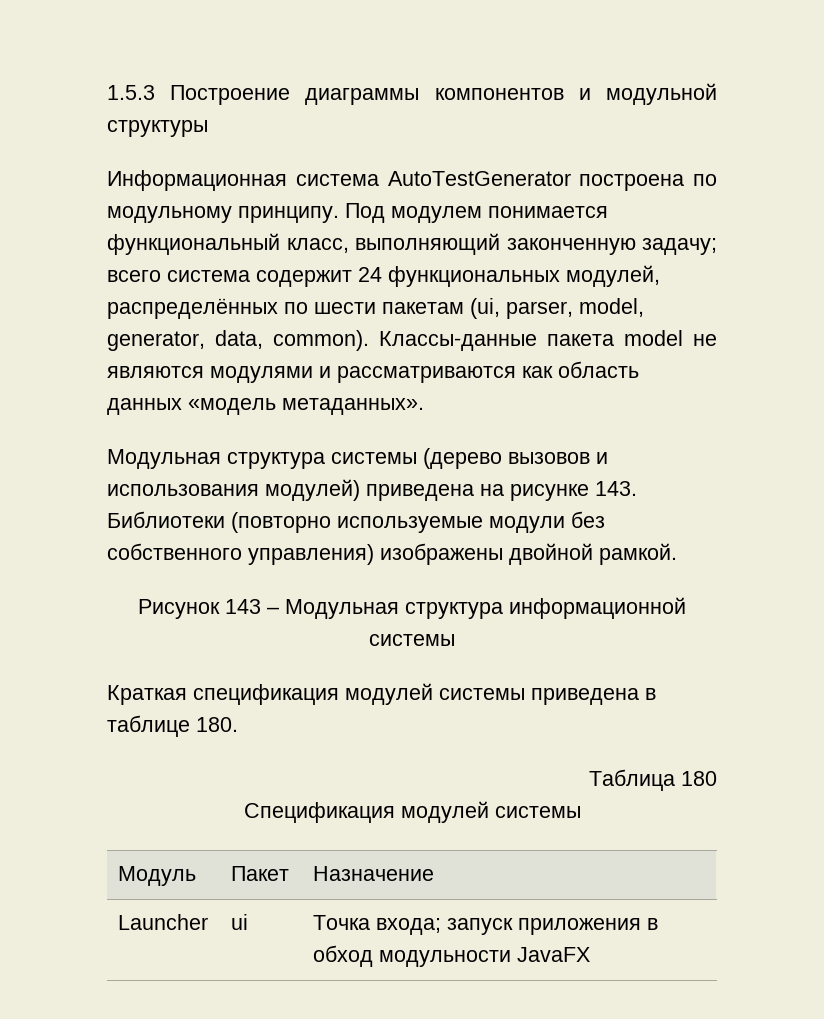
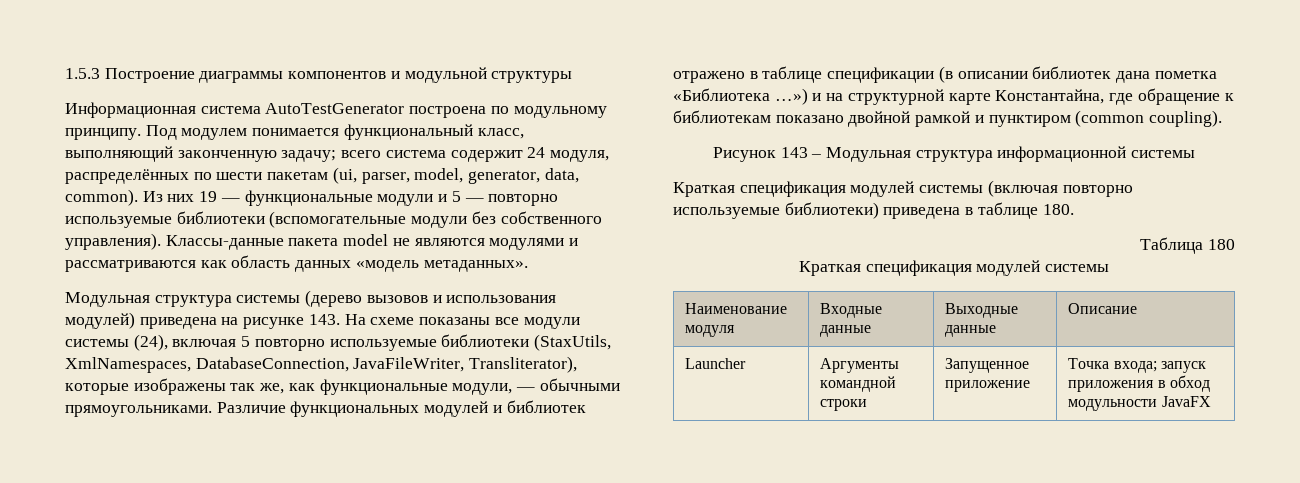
- Под модулем понимается функциональный класс, выполняющий законченную задачу; всего система содержит 24 функциональных модулей, распределённых по шести пакетам (ui, parser, model, generator, data, common).
+ Под модулем понимается функциональный класс, выполняющий законченную задачу; всего система содержит 24 модуля, распределённых по шести пакетам (ui, parser, model, generator, data, common).
+ Из них 19 — функциональные модули и 5 — повторно используемые библиотеки (вспомогательные модули без собственного управления).
- Модульная структура системы (дерево вызовов и использования модулей) приведена на рисунке 143. Библиотеки (повторно используемые модули без собственного управления) изображены двойной рамкой.
+ Модульная структура системы (дерево вызовов и использования модулей) приведена на рисунке 143. На схеме показаны все модули системы (24), включая 5 повторно используемые библиотеки (StaxUtils, XmlNamespaces, DatabaseConnection, JavaFileWriter, Transliterator), которые изображены так же, как функциональные модули, — обычными прямоугольниками. Различие функциональных модулей и библиотек отражено в таблице спецификации (в описании библиотек дана пометка «Библиотека …») и на структурной карте Константайна, где обращение к библиотекам показано двойной рамкой и пунктиром (common coupling).
- Краткая спецификация модулей системы приведена в таблице 180.
+ Краткая спецификация модулей системы (включая повторно используемые библиотеки) приведена в таблице 180.
  Таблица 180
- Спецификация модулей системы
+ Краткая спецификация модулей системы
- Модуль | Пакет | Назначение
- Launcher | ui | Точка входа; запуск приложения в обход модульности JavaFX
+ Наименование модуля | Входные данные | Выходные данные | Описание
+ Launcher | Аргументы командной строки | Запущенное приложение | Точка входа; запуск приложения в обход модульности JavaFX

